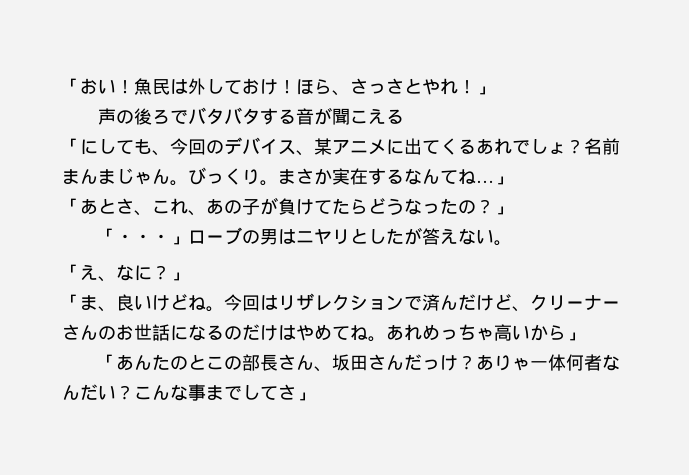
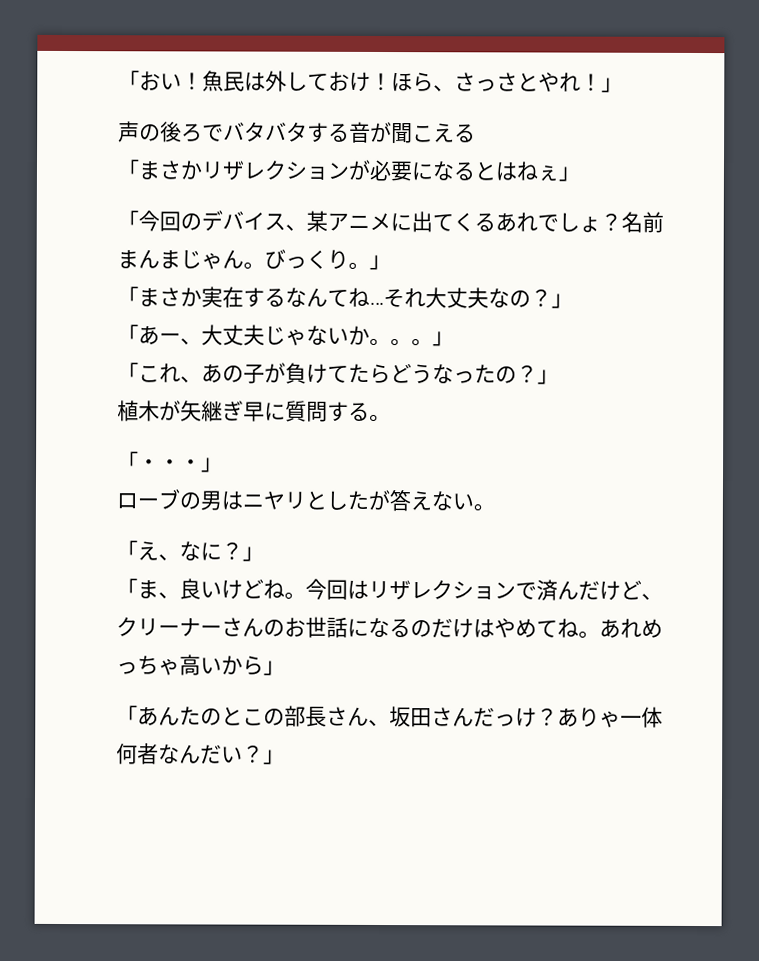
- 「にしても、今回のデバイス、某アニメに出てくるあれでしょ？
+ 「まさかリザレクションが必要になるとはねぇ」
+ 「今回のデバイス、某アニメに出てくるあれでしょ？
- びっくり。まさか実在するなんてね…」
- 「あとさ、これ、あの子が負けてたらどうなったの？」
+ びっくり。」
+ 「まさか実在するなんてね…それ大丈夫なの？」
+ 「あー、大丈夫じゃないか。。。」
+ 「これ、あの子が負けてたらどうなったの？」
+ 植木が矢継ぎ早に質問する。
- 「・・・」ローブの男はニヤリとしたが答えない。
+ 「・・・」
+ ローブの男はニヤリとしたが答えない。
- ありゃ一体何者なんだい？こんな事までしてさ」
+ ありゃ一体何者なんだい？」

